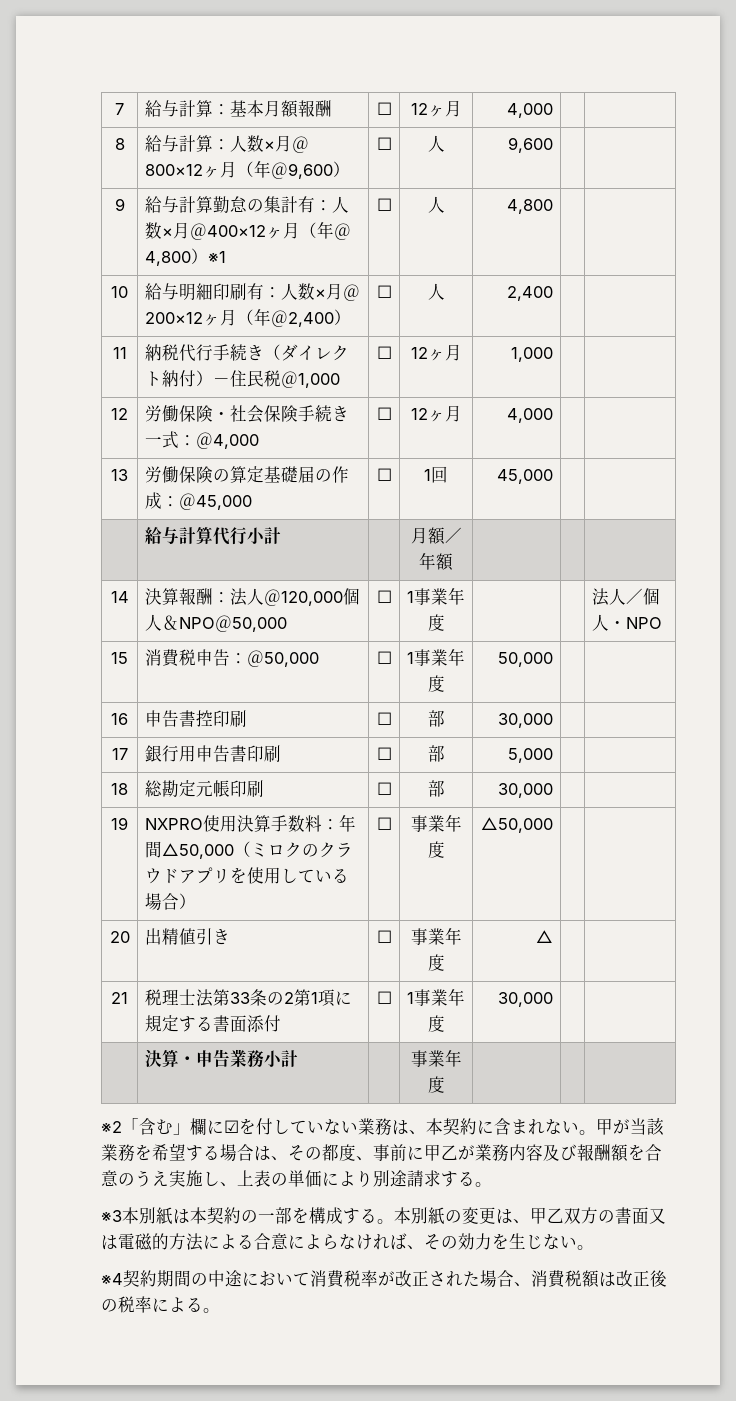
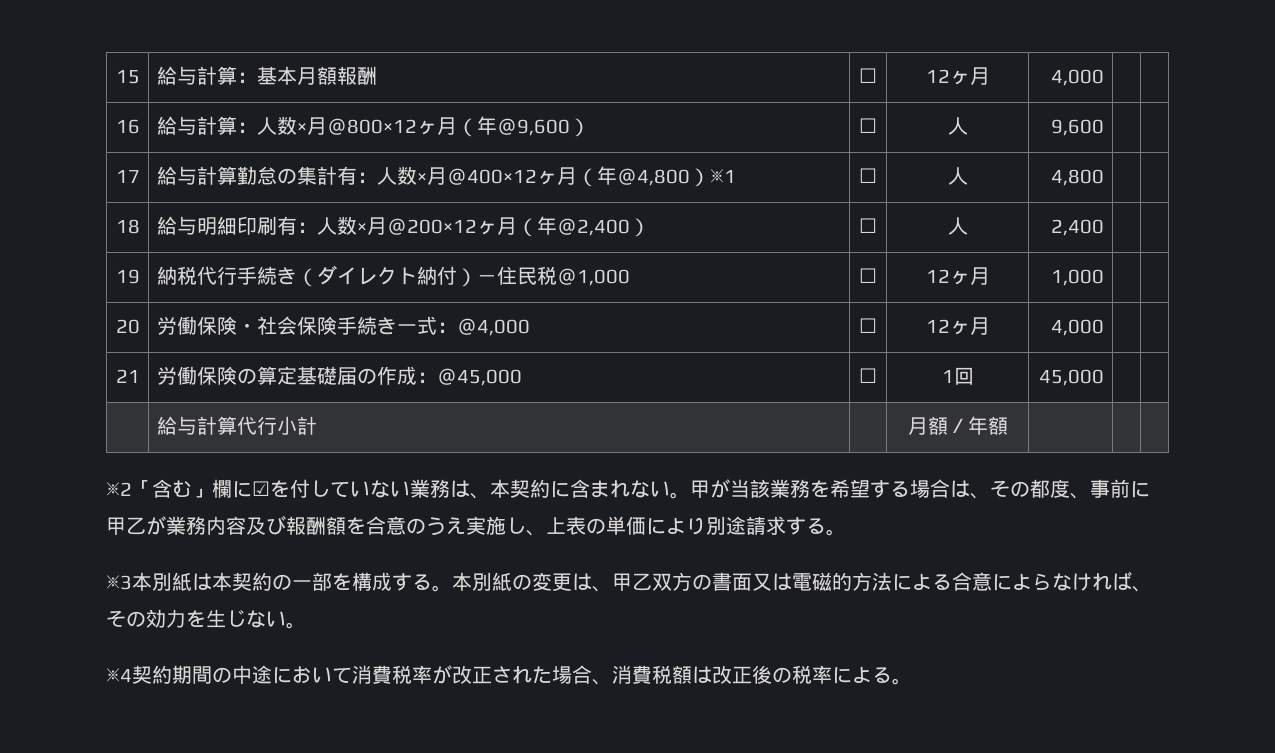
- 7 | 給与計算：基本月額報酬 | ☐ | 12ヶ月 | 4,000 | |
+ 15 | 給与計算：基本月額報酬 | ☐ | 12ヶ月 | 4,000 | |
- 8 | 給与計算：人数×月＠800×12ヶ月（年＠9,600） | ☐ | 人 | 9,600 | |
+ 16 | 給与計算：人数×月＠800×12ヶ月（年＠9,600） | ☐ | 人 | 9,600 | |
- 9 | 給与計算勤怠の集計有：人数×月＠400×12ヶ月（年＠4,800）※1 | ☐ | 人 | 4,800 | |
+ 17 | 給与計算勤怠の集計有：人数×月＠400×12ヶ月（年＠4,800）※1 | ☐ | 人 | 4,800 | |
- 10 | 給与明細印刷有：人数×月＠200×12ヶ月（年＠2,400） | ☐ | 人 | 2,400 | |
+ 18 | 給与明細印刷有：人数×月＠200×12ヶ月（年＠2,400） | ☐ | 人 | 2,400 | |
- 11 | 納税代行手続き（ダイレクト納付）－住民税＠1,000 | ☐ | 12ヶ月 | 1,000 | |
+ 19 | 納税代行手続き（ダイレクト納付）－住民税＠1,000 | ☐ | 12ヶ月 | 1,000 | |
- 12 | 労働保険・社会保険手続き一式：＠4,000 | ☐ | 12ヶ月 | 4,000 | |
+ 20 | 労働保険・社会保険手続き一式：＠4,000 | ☐ | 12ヶ月 | 4,000 | |
- 13 | 労働保険の算定基礎届の作成：＠45,000 | ☐ | 1回 | 45,000 | |
+ 21 | 労働保険の算定基礎届の作成：＠45,000 | ☐ | 1回 | 45,000 | |
- 14 | 決算報酬：法人＠120,000個人＆NPO＠50,000 | ☐ | 1事業年度 | | | 法人／個人・NPO
- 15 | 消費税申告：＠50,000 | ☐ | 1事業年度 | 50,000 | |
- 16 | 申告書控印刷 | ☐ | 部 | 30,000 | |
- 17 | 銀行用申告書印刷 | ☐ | 部 | 5,000 | |
- 18 | 総勘定元帳印刷 | ☐ | 部 | 30,000 | |
- 19 | NXPRO使用決算手数料：年間△50,000（ミロクのクラウドアプリを使用している場合） | ☐ | 事業年度 | △50,000 | |
- 20 | 出精値引き | ☐ | 事業年度 | △ | |
- 21 | 税理士法第33条の2第1項に規定する書面添付 | ☐ | 1事業年度 | 30,000 | |
- | 決算・申告業務小計 | | 事業年度 | | |

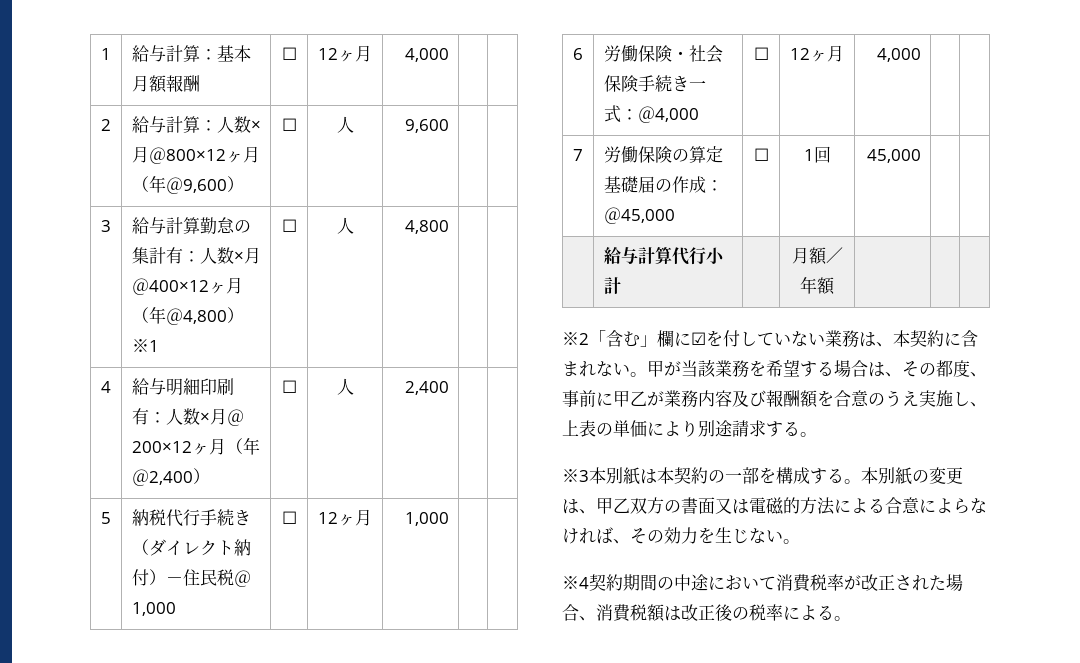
- 15 | 給与計算：基本月額報酬 | ☐ | 12ヶ月 | 4,000 | |
+ 1 | 給与計算：基本月額報酬 | ☐ | 12ヶ月 | 4,000 | |
- 16 | 給与計算：人数×月＠800×12ヶ月（年＠9,600） | ☐ | 人 | 9,600 | |
+ 2 | 給与計算：人数×月＠800×12ヶ月（年＠9,600） | ☐ | 人 | 9,600 | |
- 17 | 給与計算勤怠の集計有：人数×月＠400×12ヶ月（年＠4,800）※1 | ☐ | 人 | 4,800 | |
+ 3 | 給与計算勤怠の集計有：人数×月＠400×12ヶ月（年＠4,800）※1 | ☐ | 人 | 4,800 | |
- 18 | 給与明細印刷有：人数×月＠200×12ヶ月（年＠2,400） | ☐ | 人 | 2,400 | |
+ 4 | 給与明細印刷有：人数×月＠200×12ヶ月（年＠2,400） | ☐ | 人 | 2,400 | |
- 19 | 納税代行手続き（ダイレクト納付）－住民税＠1,000 | ☐ | 12ヶ月 | 1,000 | |
+ 5 | 納税代行手続き（ダイレクト納付）－住民税＠1,000 | ☐ | 12ヶ月 | 1,000 | |
- 20 | 労働保険・社会保険手続き一式：＠4,000 | ☐ | 12ヶ月 | 4,000 | |
+ 6 | 労働保険・社会保険手続き一式：＠4,000 | ☐ | 12ヶ月 | 4,000 | |
- 21 | 労働保険の算定基礎届の作成：＠45,000 | ☐ | 1回 | 45,000 | |
+ 7 | 労働保険の算定基礎届の作成：＠45,000 | ☐ | 1回 | 45,000 | |

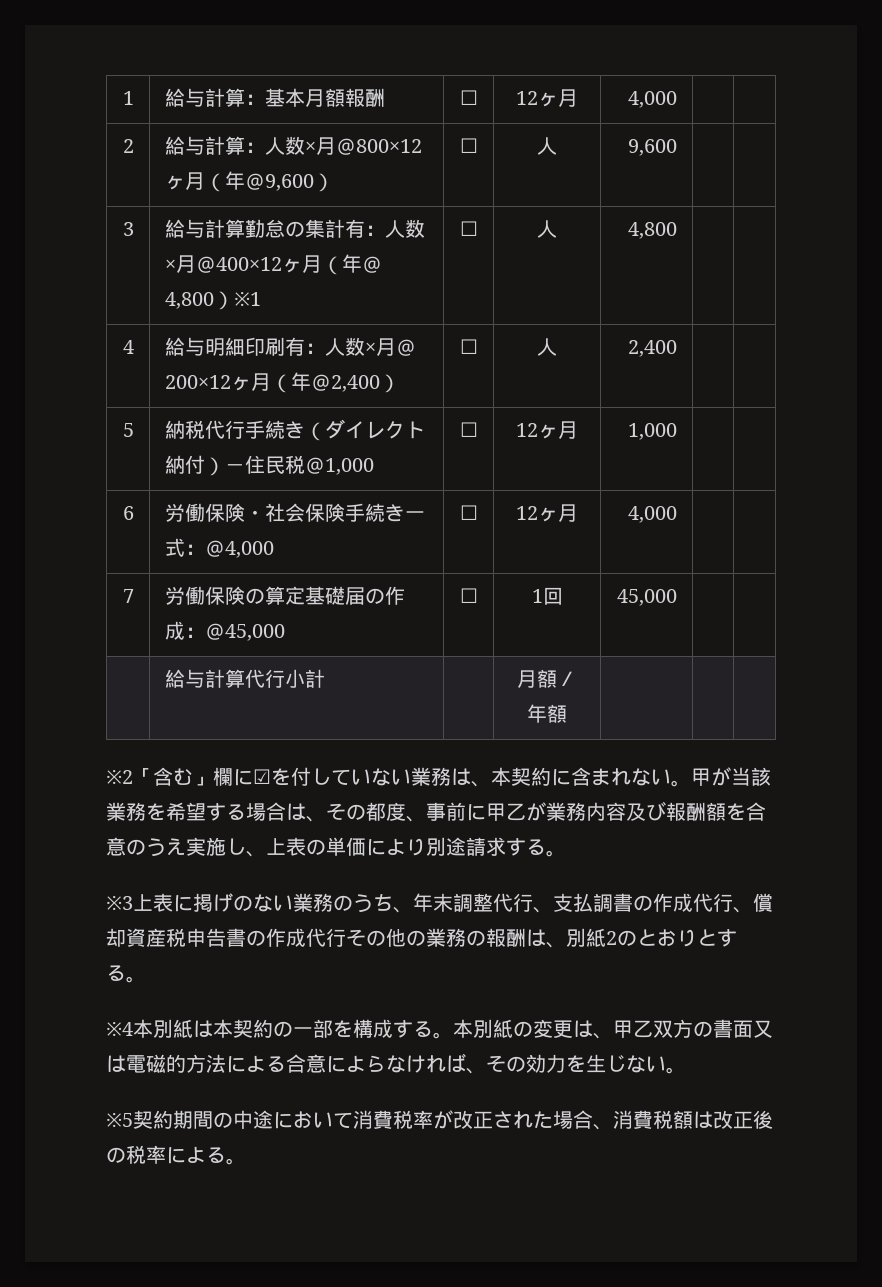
- ※3本別紙は本契約の一部を構成する。
+ ※3上表に掲げのない業務のうち、年末調整代行、支払調書の作成代行、償却資産税申告書の作成代行その他の業務の報酬は、別紙2のとおりとする。
+ ※4本別紙は本契約の一部を構成する。
- ※4契約期間の中途において消費税率が改正された場合、消費税額は改正後の税率による。
+ ※5契約期間の中途において消費税率が改正された場合、消費税額は改正後の税率による。

